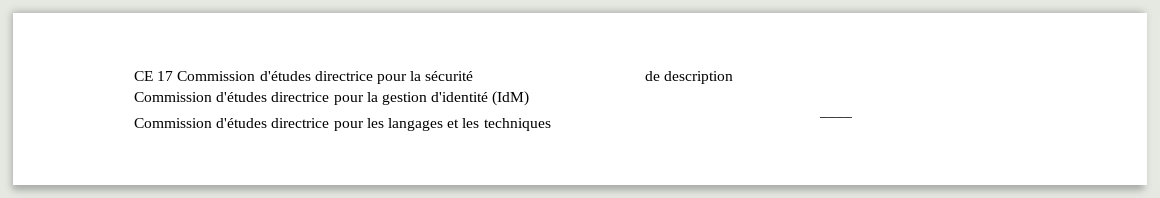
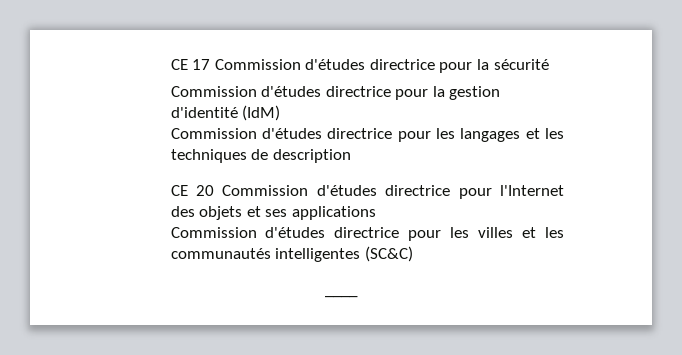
+ CE 20 Commission d'études directrice pour l'Internet des objets et ses applications
+ Commission d'études directrice pour les villes et les communautés intelligentes (SC&C)

